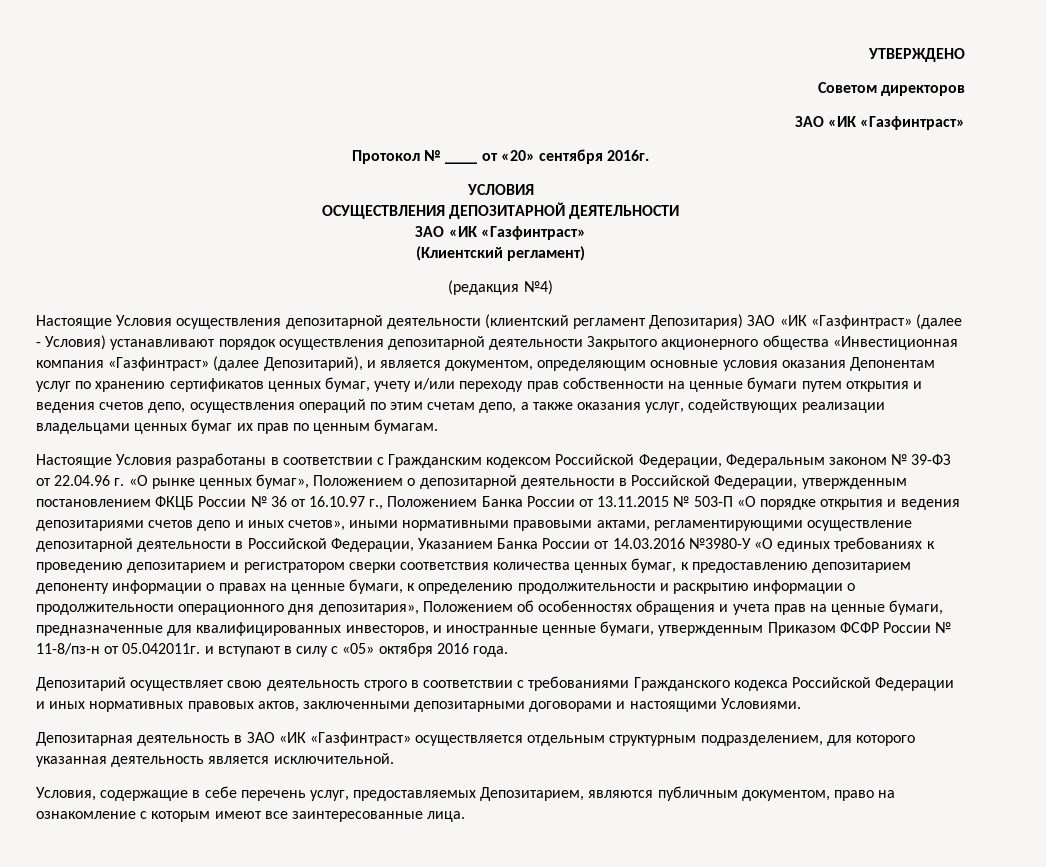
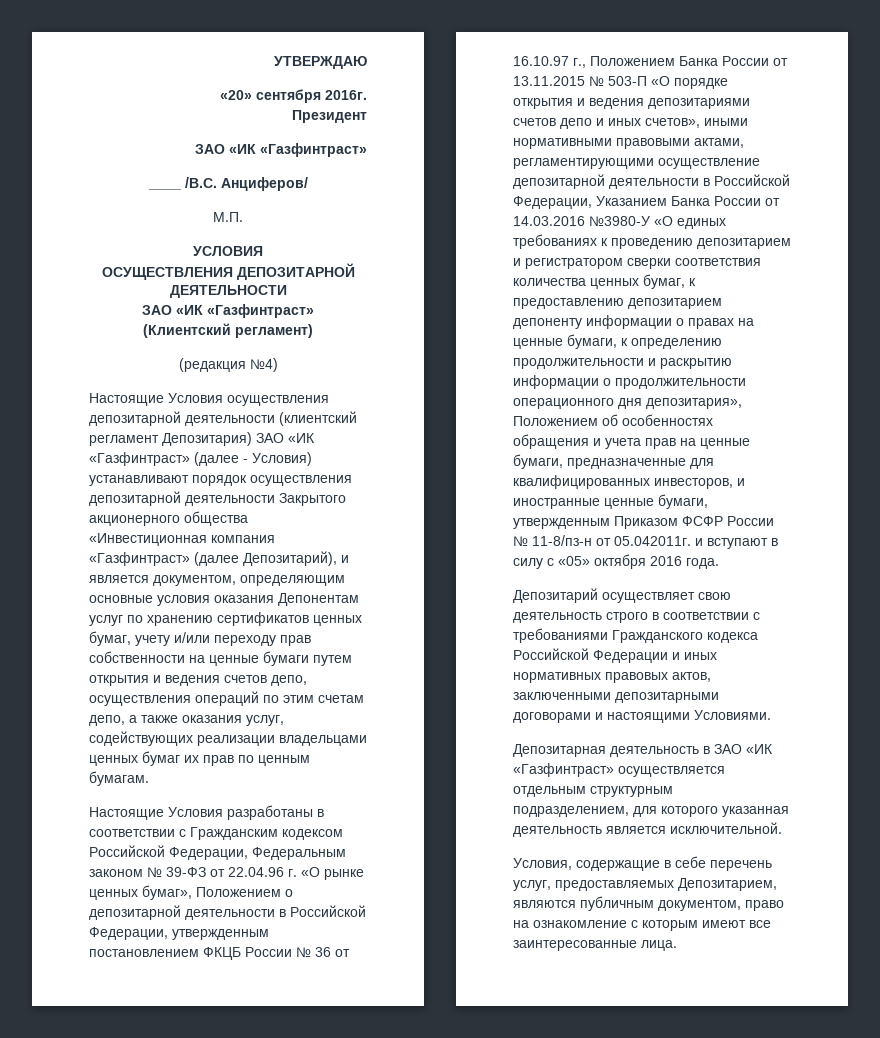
- УТВЕРЖДЕНО
- Советом директоров
+ УТВЕРЖДАЮ
+ «20» сентября 2016г.
+ Президент
  ЗАО «ИК «Газфинтраст»
- Протокол № ____ от «20» сентября 2016г.
+ ____ /В.C. Анциферов/
+ М.П.

